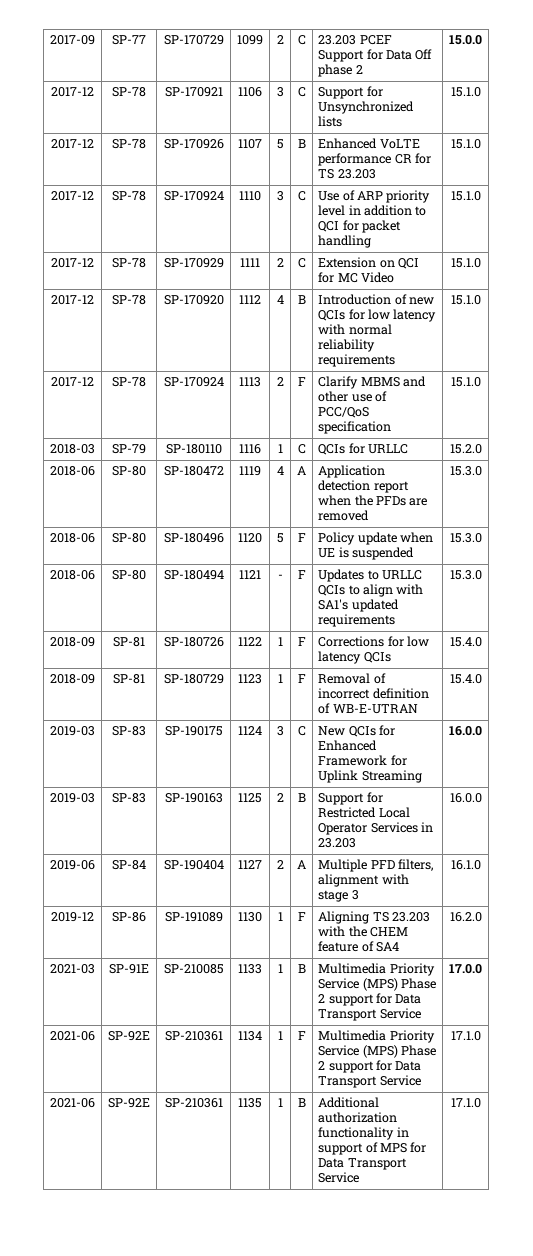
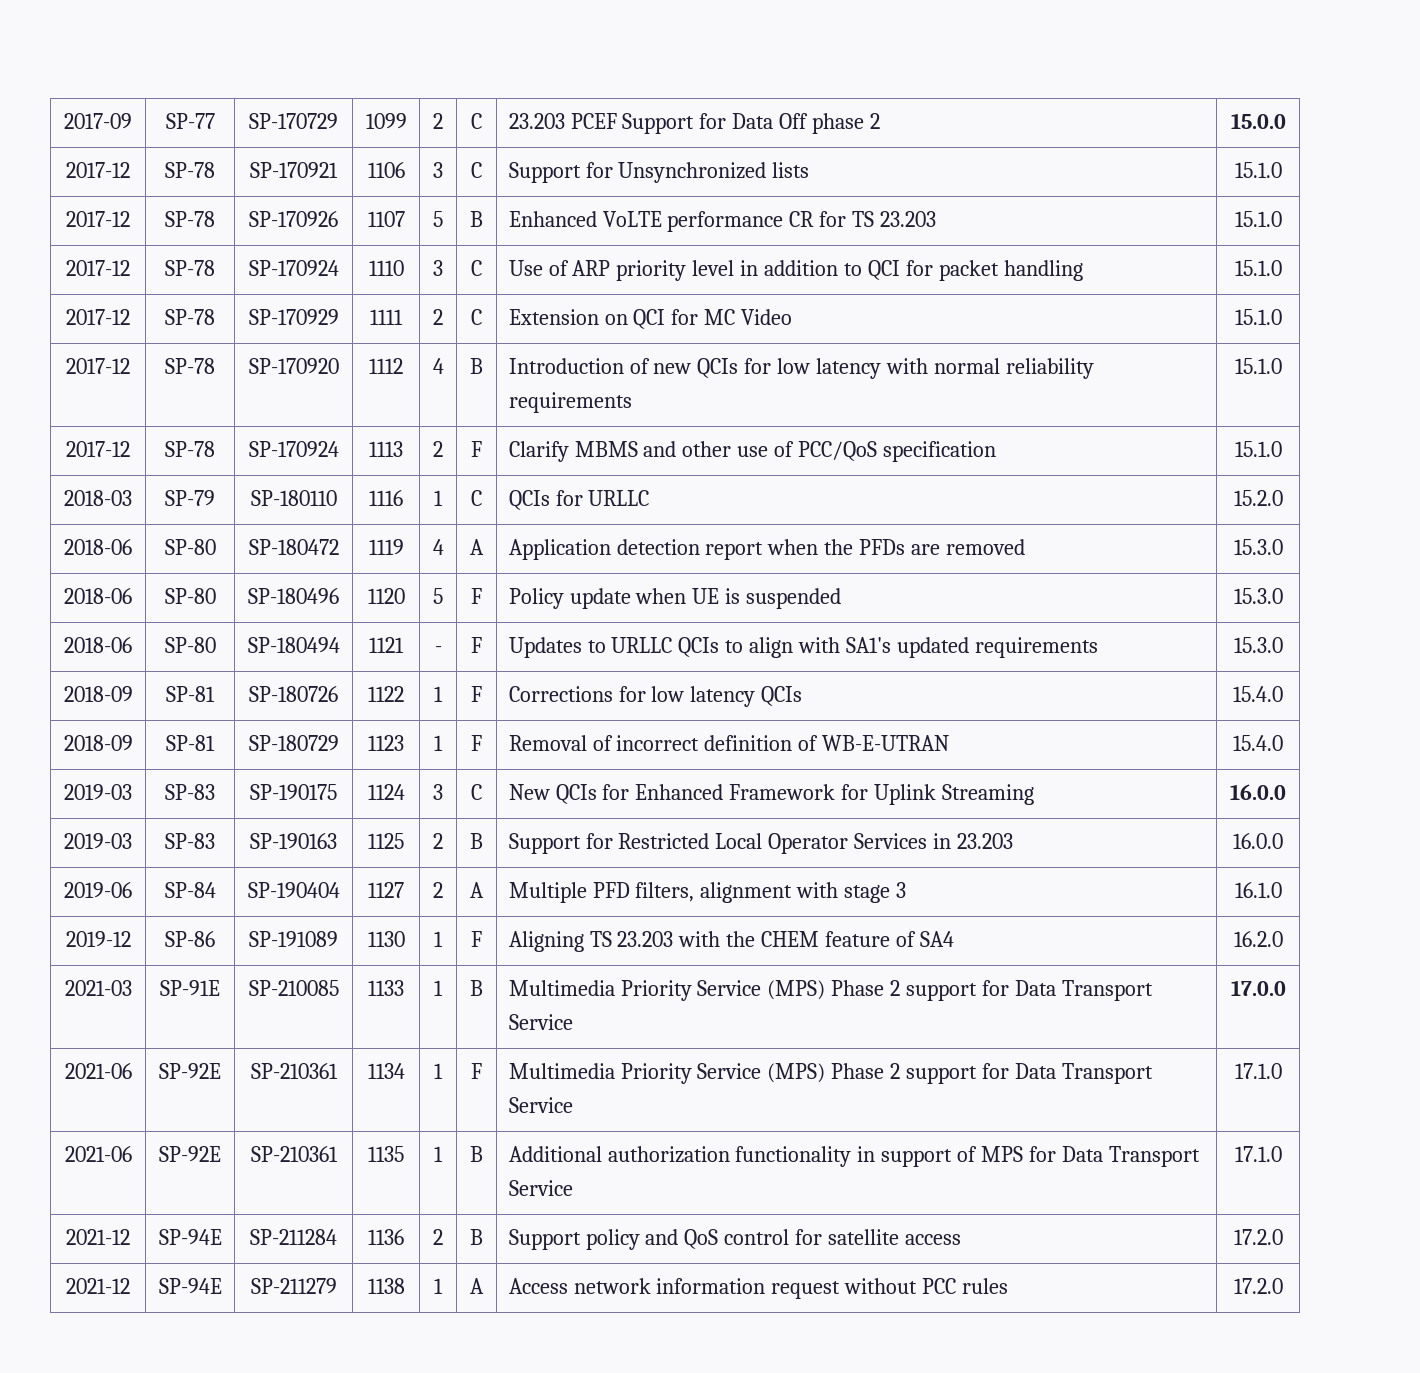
+ 2021-12 | SP-94E | SP-211284 | 1136 | 2 | B | Support policy and QoS control for satellite access | 17.2.0
+ 2021-12 | SP-94E | SP-211279 | 1138 | 1 | A | Access network information request without PCC rules | 17.2.0

